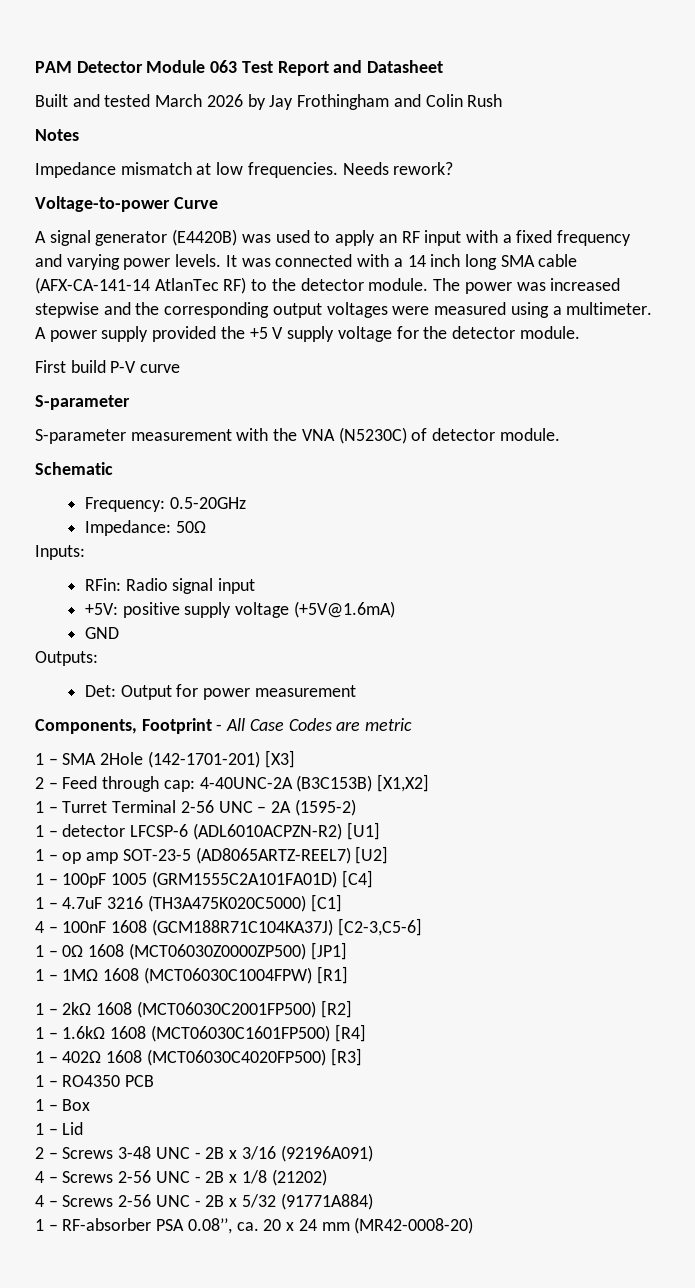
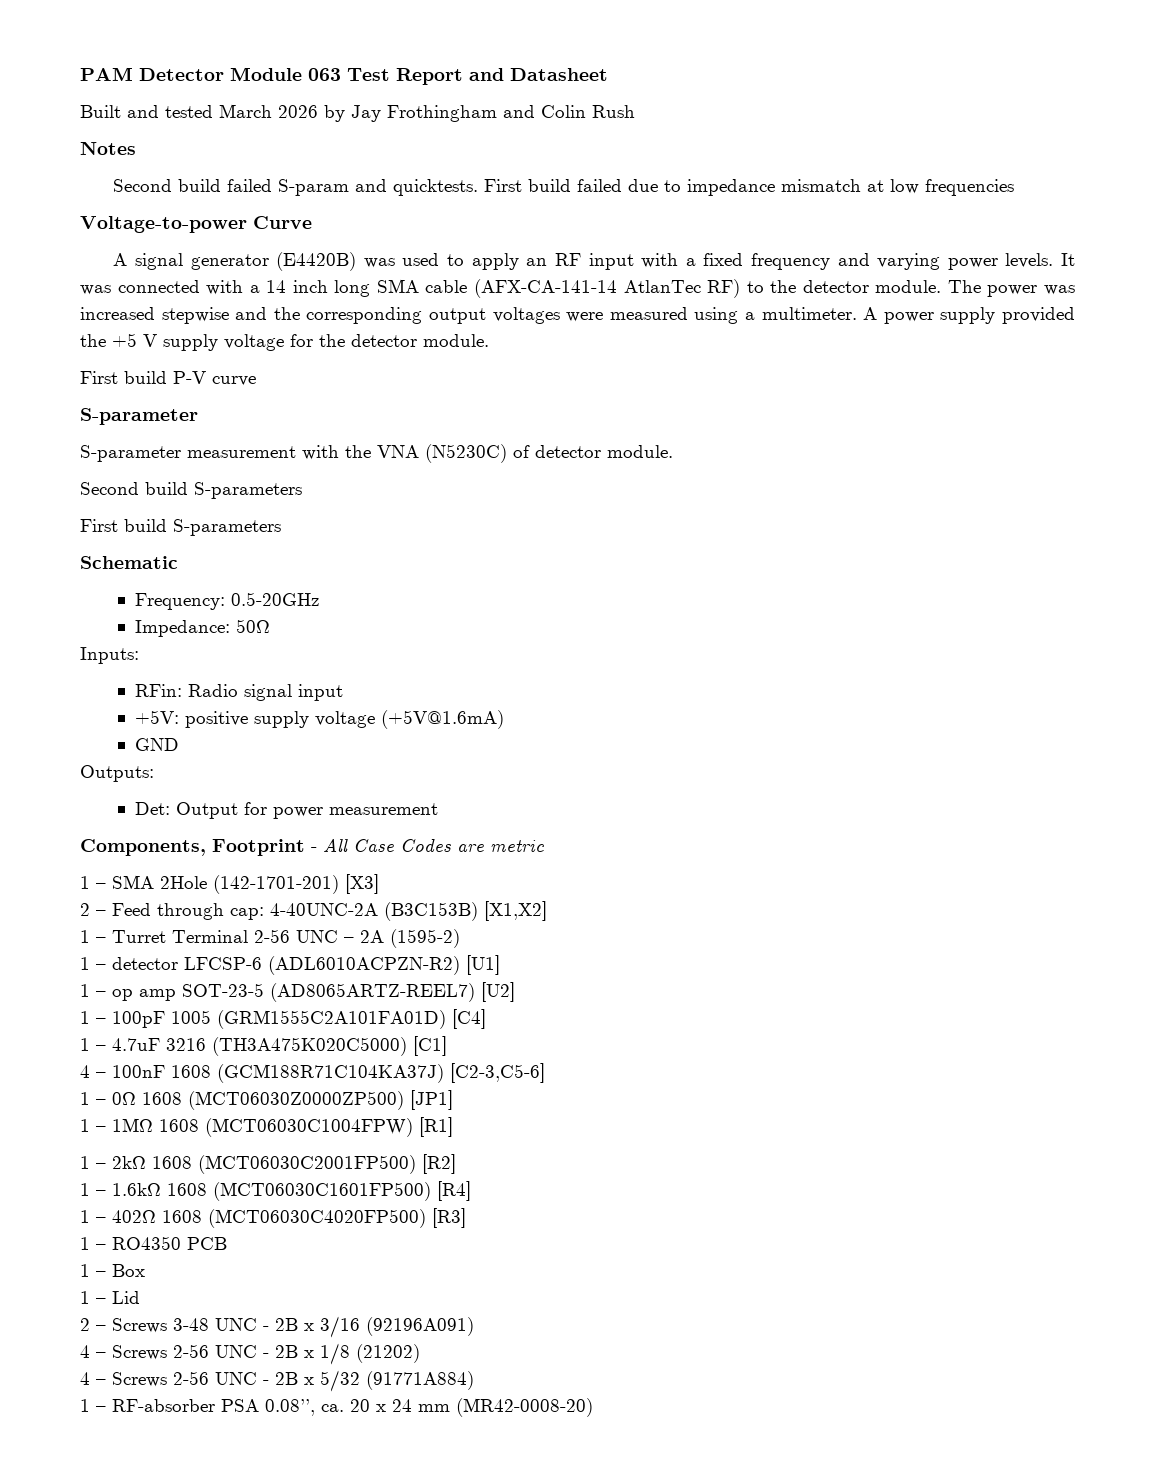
- Impedance mismatch at low frequencies. Needs rework?
+ Second build failed S-param and quicktests. First build failed due to impedance mismatch at low frequencies
+ Second build S-parameters
+ First build S-parameters

